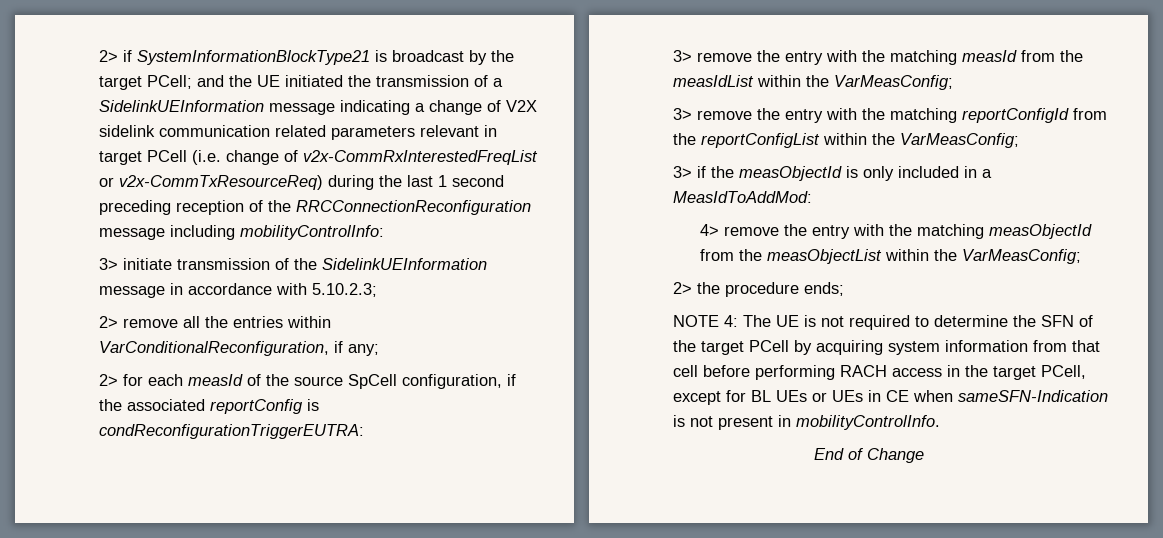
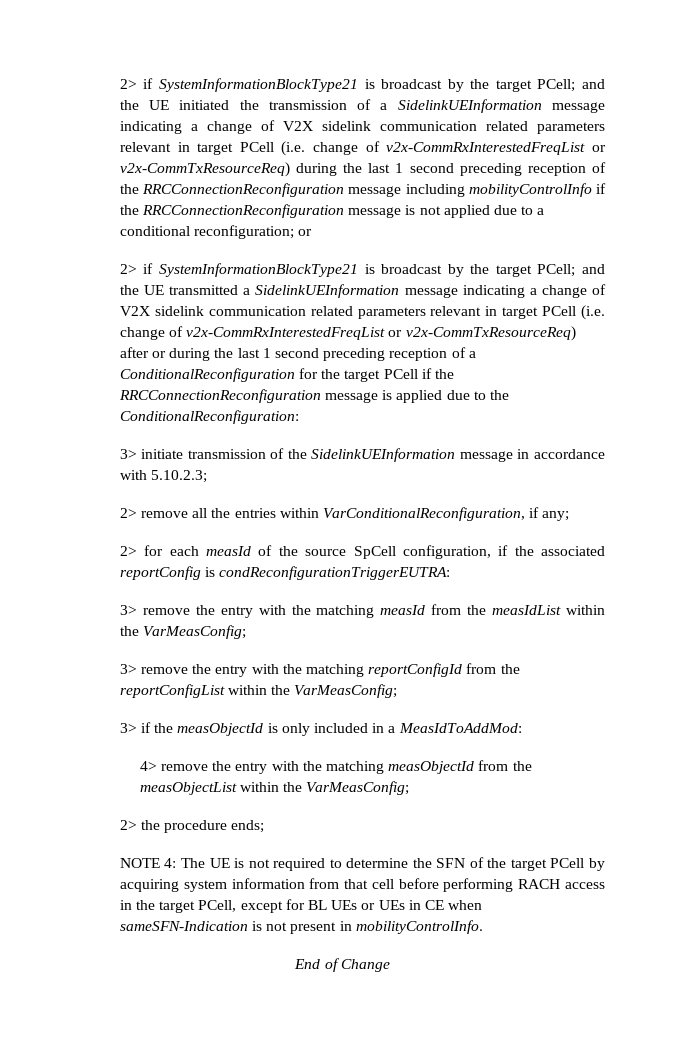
- 2> if SystemInformationBlockType21 is broadcast by the target PCell; and the UE initiated the transmission of a SidelinkUEInformation message indicating a change of V2X sidelink communication related parameters relevant in target PCell (i.e. change of v2x-CommRxInterestedFreqList or v2x-CommTxResourceReq) during the last 1 second preceding reception of the RRCConnectionReconfiguration message including mobilityControlInfo:
+ 2> if SystemInformationBlockType21 is broadcast by the target PCell; and the UE initiated the transmission of a SidelinkUEInformation message indicating a change of V2X sidelink communication related parameters relevant in target PCell (i.e. change of v2x-CommRxInterestedFreqList or v2x-CommTxResourceReq) during the last 1 second preceding reception of the RRCConnectionReconfiguration message including mobilityControlInfo if the RRCConnectionReconfiguration message is not applied due to a conditional reconfiguration; or
+ 2> if SystemInformationBlockType21 is broadcast by the target PCell; and the UE transmitted a SidelinkUEInformation message indicating a change of V2X sidelink communication related parameters relevant in target PCell (i.e. change of v2x-CommRxInterestedFreqList or v2x-CommTxResourceReq) after or during the last 1 second preceding reception of a ConditionalReconfiguration for the target PCell if the RRCConnectionReconfiguration message is applied due to the ConditionalReconfiguration:

